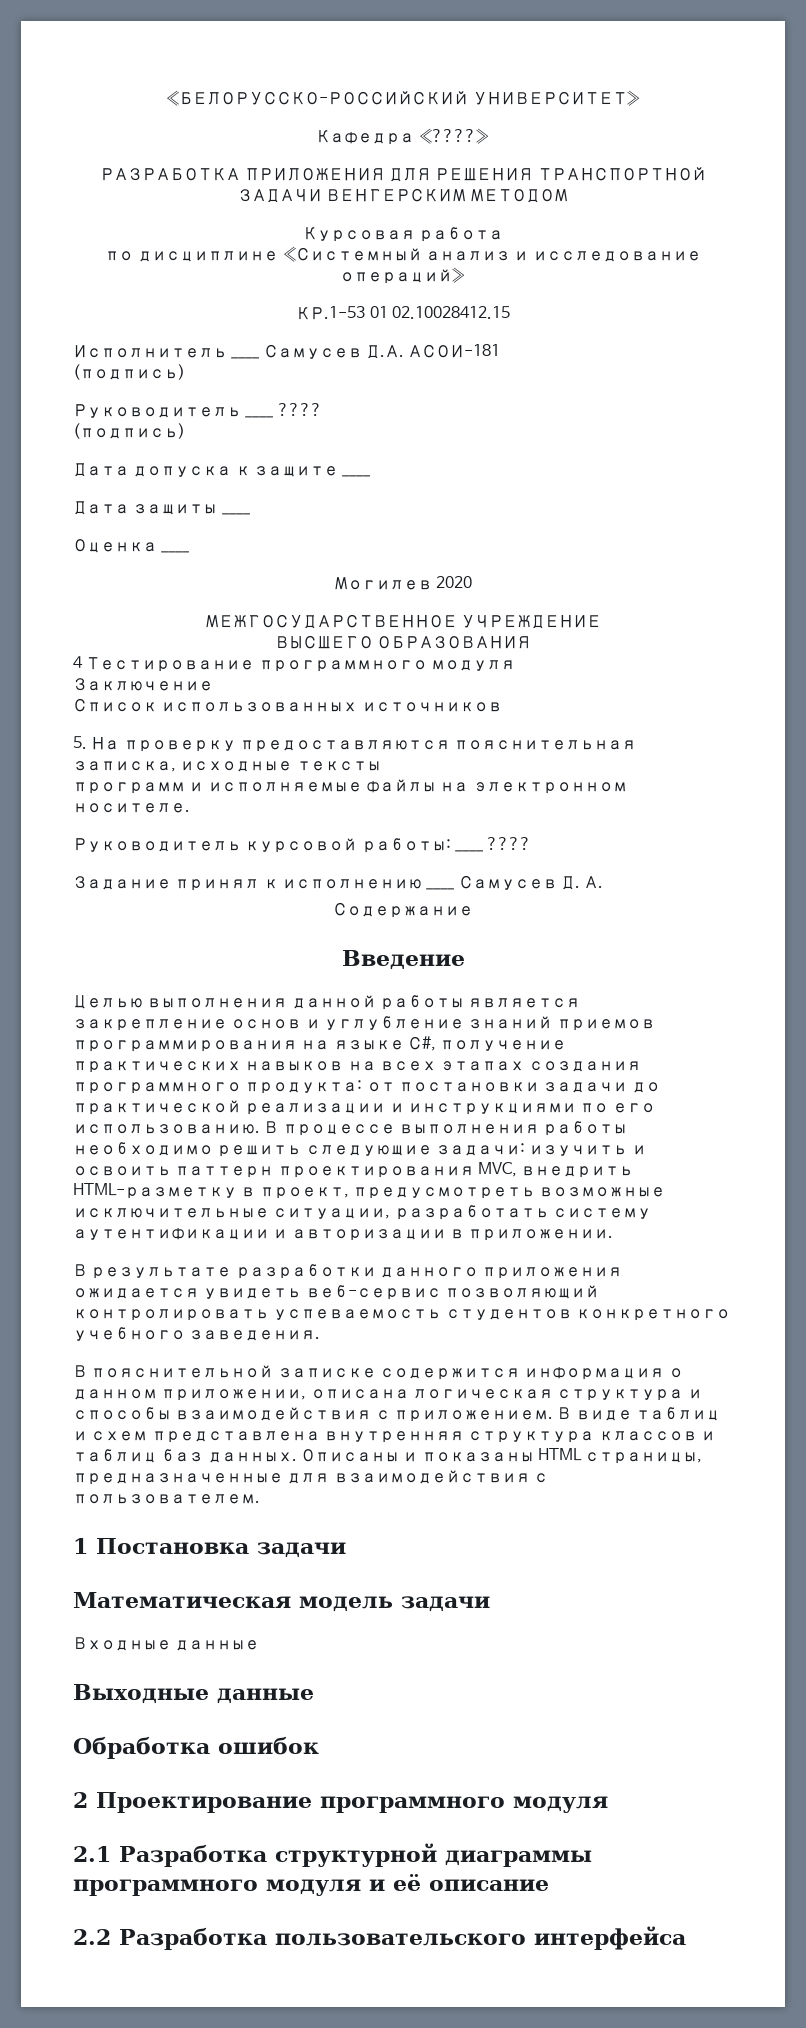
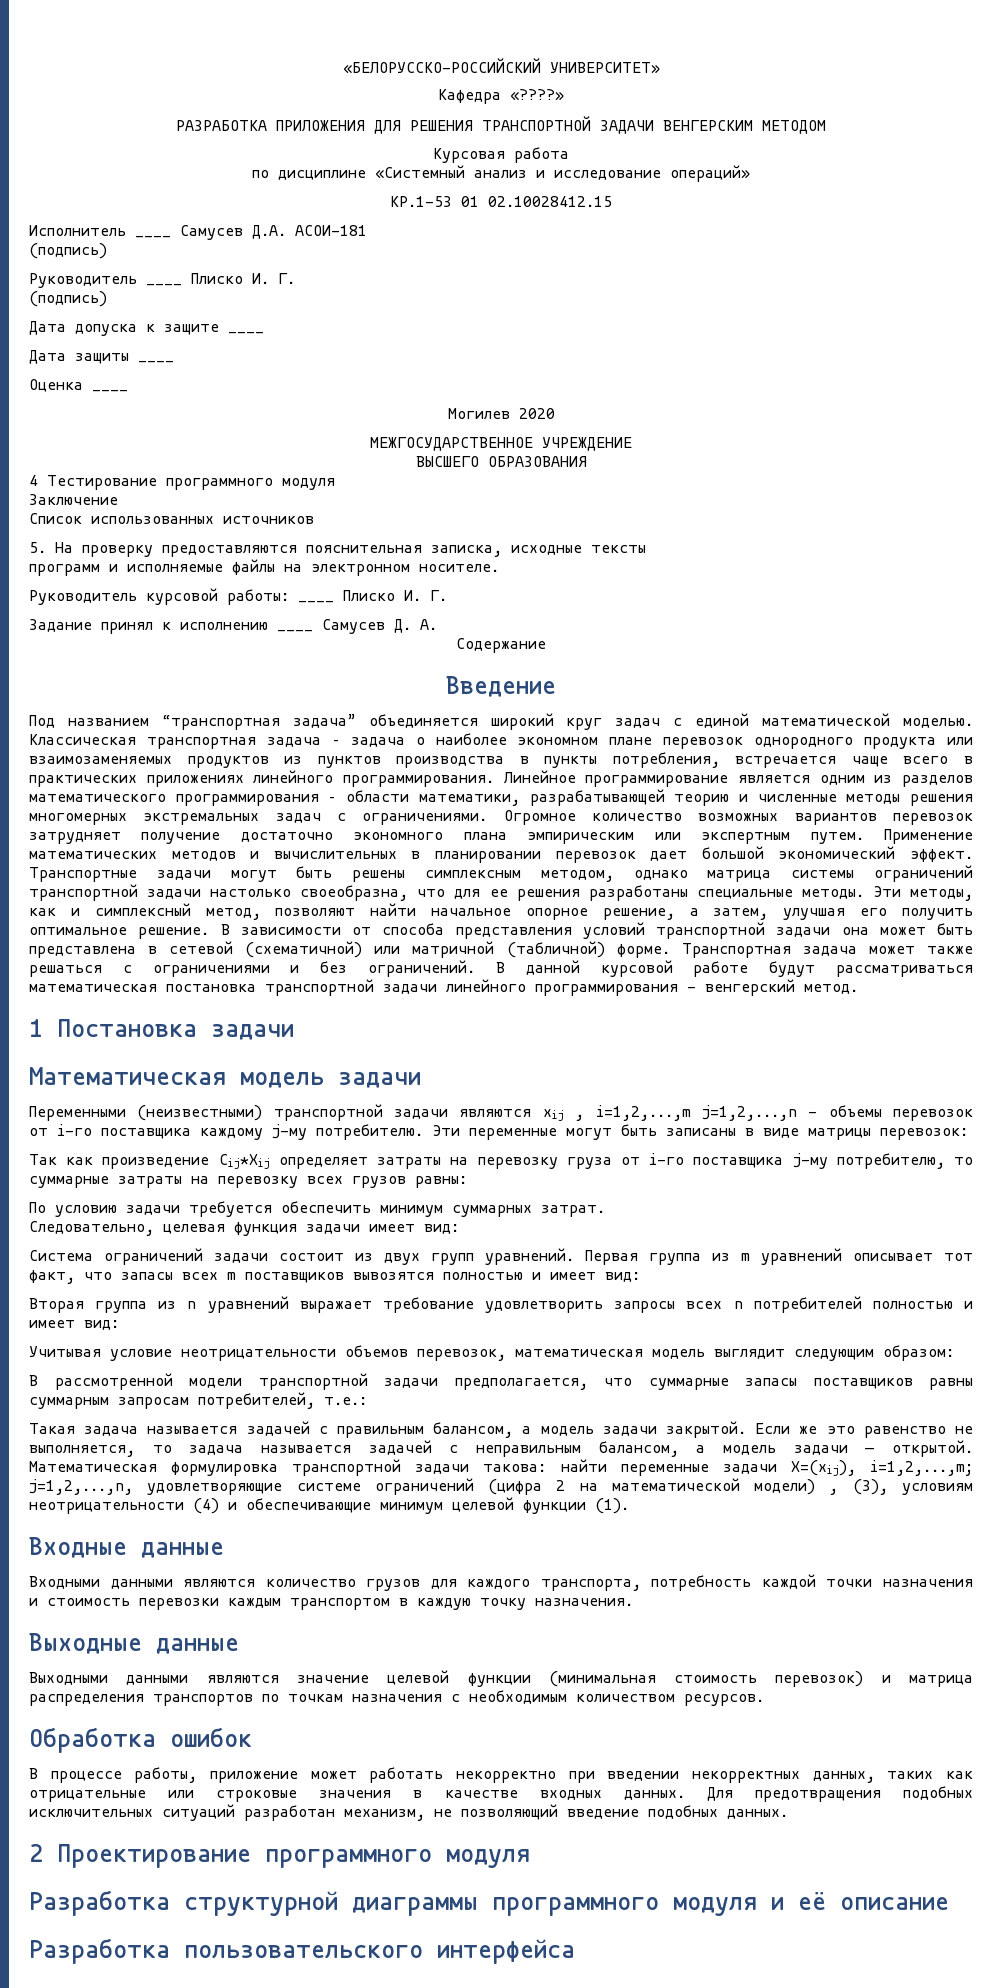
- Руководитель ____ ????
+ Руководитель ____ Плиско И. Г.
- Руководитель курсовой работы: ____ ????
+ Руководитель курсовой работы: ____ Плиско И. Г.
- Целью выполнения данной работы является закрепление основ и углубление знаний приемов программирования на языке С#, получение практических навыков на всех этапах создания программного продукта: от постановки задачи до практической реализации и инструкциями по его использованию. В процессе выполнения работы необходимо решить следующие задачи: изучить и освоить паттерн проектирования MVC, внедрить HTML-разметку в проект, предусмотреть возможные исключительные ситуации, разработать систему аутентификации и авторизации в приложении.
- В результате разработки данного приложения ожидается увидеть веб-сервис позволяющий контролировать успеваемость студентов конкретного учебного заведения.
- В пояснительной записке содержится информация о данном приложении, описана логическая структура и способы взаимодействия с приложением. В виде таблиц и схем представлена внутренняя структура классов и таблиц баз данных. Описаны и показаны HTML страницы, предназначенные для взаимодействия с пользователем.
+ Под названием “транспортная задача” объединяется широкий круг задач с единой математической моделью. Классическая транспортная задача – задача о наиболее экономном плане перевозок однородного продукта или взаимозаменяемых продуктов из пунктов производства в пункты потребления, встречается чаще всего в практических приложениях линейного программирования. Линейное программирование является одним из разделов математического программирования – области математики, разрабатывающей теорию и численные методы решения многомерных экстремальных задач с ограничениями. Огромное количество возможных вариантов перевозок затрудняет получение достаточно экономного плана эмпирическим или экспертным путем. Применение математических методов и вычислительных в планировании перевозок дает большой экономический эффект. Транспортные задачи могут быть решены симплексным методом, однако матрица системы ограничений транспортной задачи настолько своеобразна, что для ее решения разработаны специальные методы. Эти методы, как и симплексный метод, позволяют найти начальное опорное решение, а затем, улучшая его получить оптимальное решение. В зависимости от способа представления условий транспортной задачи она может быть представлена в сетевой (схематичной) или матричной (табличной) форме. Транспортная задача может также решаться с ограничениями и без ограничений. В данной курсовой работе будут рассматриваться математическая постановка транспортной задачи линейного программирования - венгерский метод.
+ Переменными (неизвестными) транспортной задачи являются xij , i=1,2,...,m j=1,2,...,n - объемы перевозок от i-го поставщика каждому j-му потребителю. Эти переменные могут быть записаны в виде матрицы перевозок:
+ Так как произведение Cij*Xij определяет затраты на перевозку груза от i-го поставщика j-му потребителю, то суммарные затраты на перевозку всех грузов равны:
+ По условию задачи требуется обеспечить минимум суммарных затрат.
+ Следовательно, целевая функция задачи имеет вид:
+ Система ограничений задачи состоит из двух групп уравнений. Первая группа из m уравнений описывает тот факт, что запасы всех m поставщиков вывозятся полностью и имеет вид:
+ Вторая группа из n уравнений выражает требование удовлетворить запросы всех n потребителей полностью и имеет вид:
+ Учитывая условие неотрицательности объемов перевозок, математическая модель выглядит следующим образом:
+ В рассмотренной модели транспортной задачи предполагается, что суммарные запасы поставщиков равны суммарным запросам потребителей, т.е.:
+ Такая задача называется задачей с правильным балансом, а модель задачи закрытой. Если же это равенство не выполняется, то задача называется задачей с неправильным балансом, а модель задачи — открытой. Математическая формулировка транспортной задачи такова: найти переменные задачи X=(xij), i=1,2,...,m; j=1,2,...,n, удовлетворяющие системе ограничений (цифра 2 на математической модели) , (3), условиям неотрицательности (4) и обеспечивающие минимум целевой функции (1).
  Входные данные
+ Входными данными являются количество грузов для каждого транспорта, потребность каждой точки назначения и стоимость перевозки каждым транспортом в каждую точку назначения.
  Выходные данные
+ Выходными данными являются значение целевой функции (минимальная стоимость перевозок) и матрица распределения транспортов по точкам назначения с необходимым количеством ресурсов.
  Обработка ошибок
+ В процессе работы, приложение может работать некорректно при введении некорректных данных, таких как отрицательные или строковые значения в качестве входных данных. Для предотвращения подобных исключительных ситуаций разработан механизм, не позволяющий введение подобных данных.
- 2.1 Разработка структурной диаграммы программного модуля и её описание
+ Разработка структурной диаграммы программного модуля и её описание
- 2.2 Разработка пользовательского интерфейса
+ Разработка пользовательского интерфейса

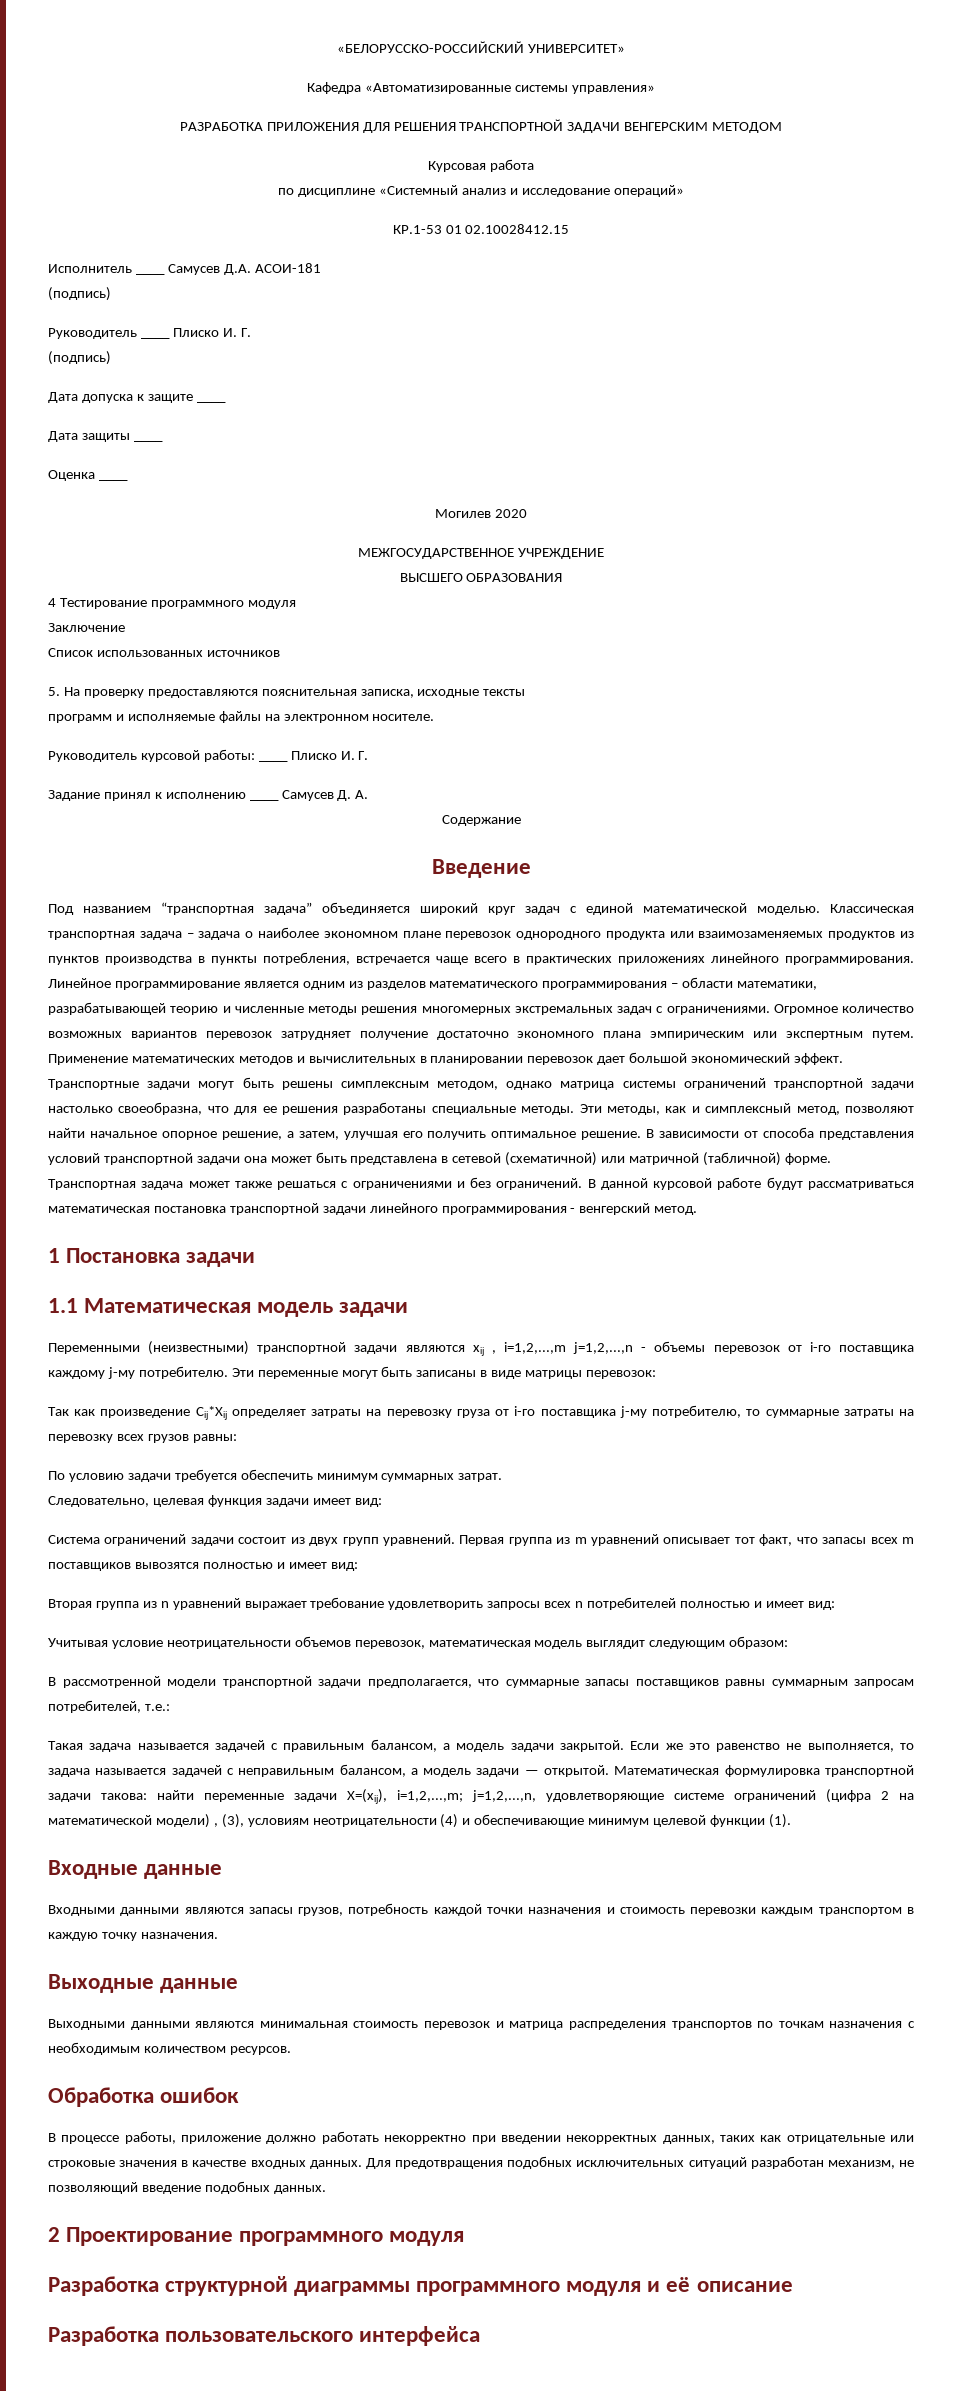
- Кафедра «????»
+ Кафедра «Автоматизированные системы управления»
- Математическая модель задачи
+ 1.1 Математическая модель задачи
- Входными данными являются количество грузов для каждого транспорта, потребность каждой точки назначения и стоимость перевозки каждым транспортом в каждую точку назначения.
+ Входными данными являются запасы грузов, потребность каждой точки назначения и стоимость перевозки каждым транспортом в каждую точку назначения.
- Выходными данными являются значение целевой функции (минимальная стоимость перевозок) и матрица распределения транспортов по точкам назначения с необходимым количеством ресурсов.
+ Выходными данными являются минимальная стоимость перевозок и матрица распределения транспортов по точкам назначения с необходимым количеством ресурсов.
- В процессе работы, приложение может работать некорректно при введении некорректных данных, таких как отрицательные или строковые значения в качестве входных данных.
+ В процессе работы, приложение должно работать некорректно при введении некорректных данных, таких как отрицательные или строковые значения в качестве входных данных.

